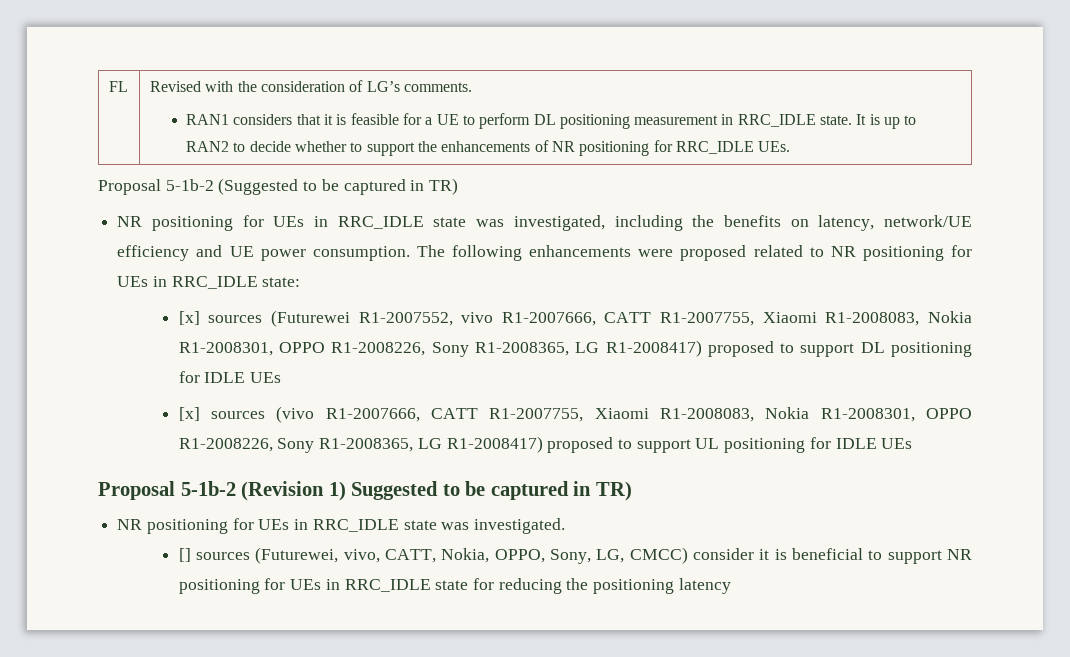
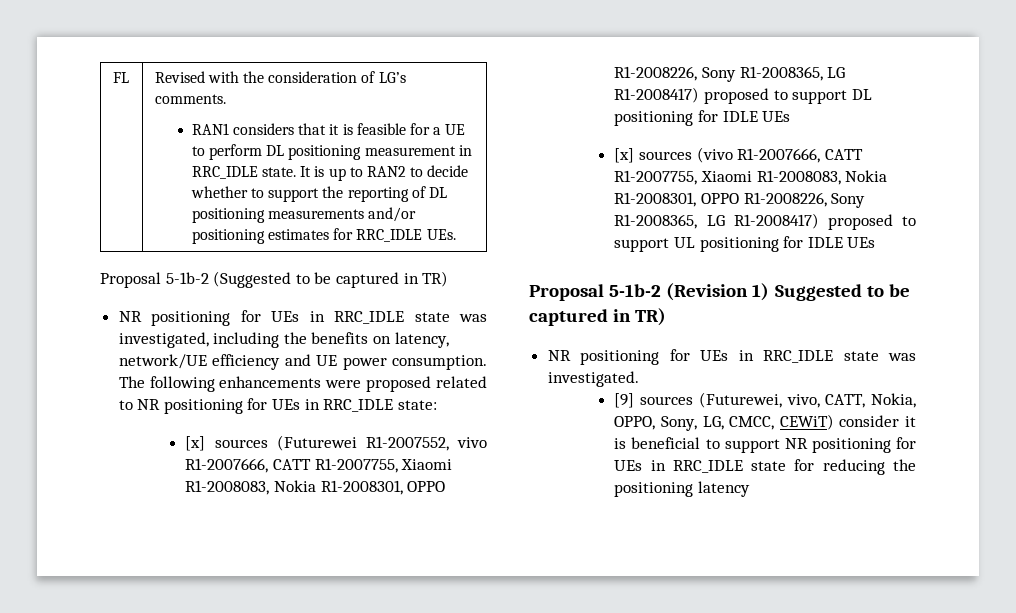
- It is up to RAN2 to decide whether to support the enhancements of NR positioning for RRC_IDLE UEs.
+ It is up to RAN2 to decide whether to support the reporting of DL positioning measurements and/or positioning estimates for RRC_IDLE UEs.
- [] sources (Futurewei, vivo, CATT, Nokia, OPPO, Sony, LG, CMCC) consider it is beneficial to support NR positioning for UEs in RRC_IDLE state for reducing the positioning latency
+ [9] sources (Futurewei, vivo, CATT, Nokia, OPPO, Sony, LG, CMCC, CEWiT) consider it is beneficial to support NR positioning for UEs in RRC_IDLE state for reducing the positioning latency

